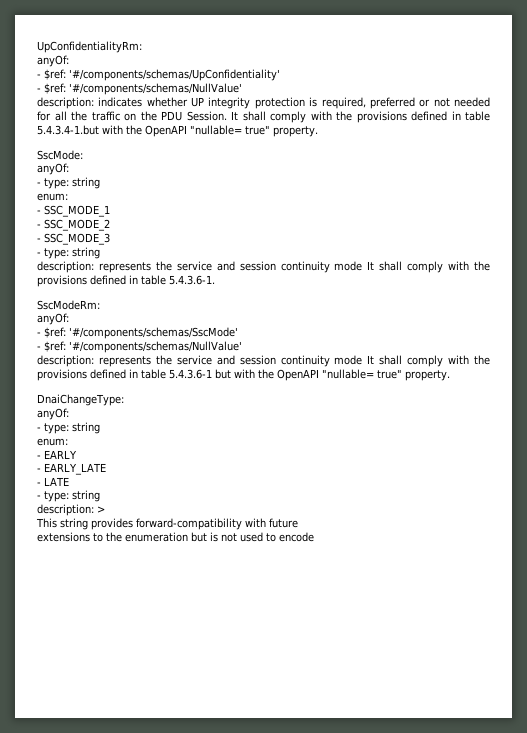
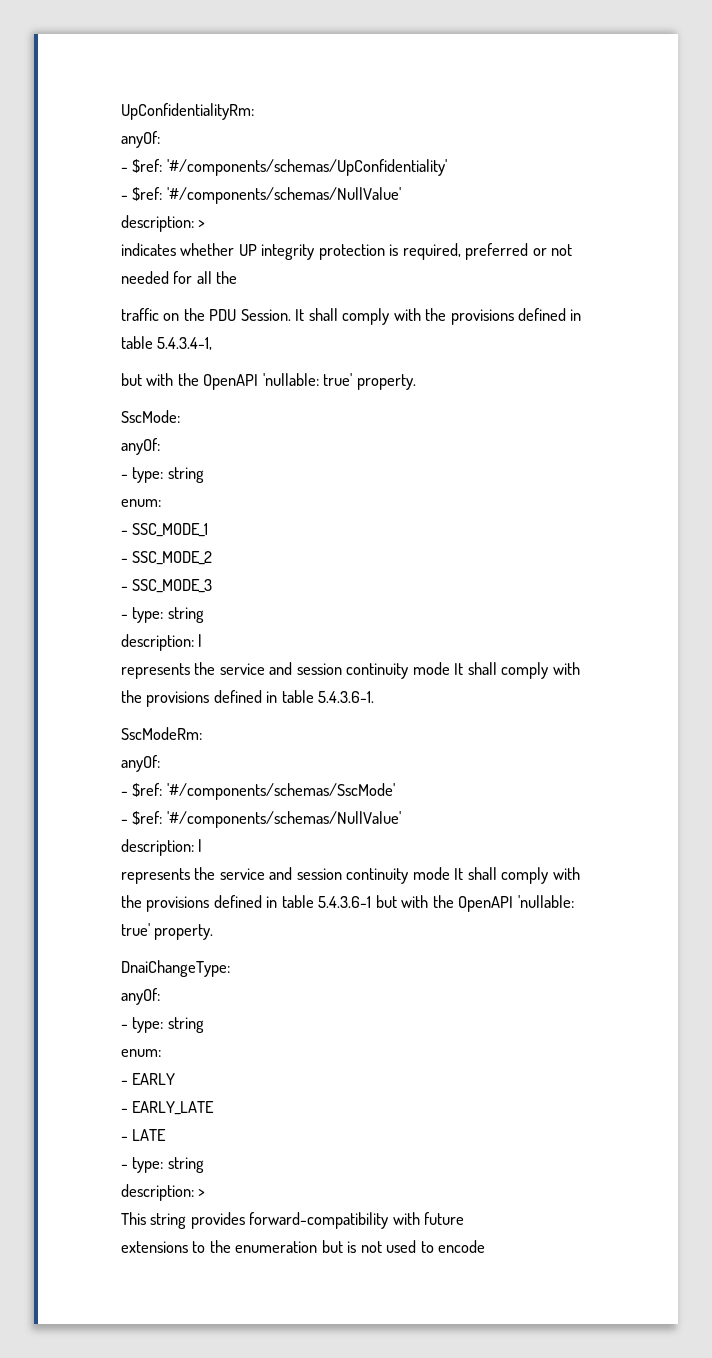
  - $ref: '#/components/schemas/UpConfidentiality'
  - $ref: '#/components/schemas/NullValue'
- description: indicates whether UP integrity protection is required, preferred or not needed for all the traffic on the PDU Session.
+ description: >
+ indicates whether UP integrity protection is required, preferred or not needed for all the
+ traffic on the PDU Session.
- It shall comply with the provisions defined in table 5.4.3.4-1.but with the OpenAPI "nullable= true" property.
+ It shall comply with the provisions defined in table 5.4.3.4-1,
+ but with the OpenAPI 'nullable: true' property.
  - SSC_MODE_3
  - type: string
- description: represents the service and session continuity mode It shall comply with the provisions defined in table 5.4.3.6-1.
+ description: |
+ represents the service and session continuity mode It shall comply with the provisions defined in table 5.4.3.6-1.
  - $ref: '#/components/schemas/SscMode'
  - $ref: '#/components/schemas/NullValue'
- description: represents the service and session continuity mode It shall comply with the provisions defined in table 5.4.3.6-1 but with the OpenAPI "nullable= true" property.
+ description: |
+ represents the service and session continuity mode It shall comply with the provisions defined in table 5.4.3.6-1 but with the OpenAPI 'nullable: true' property.

